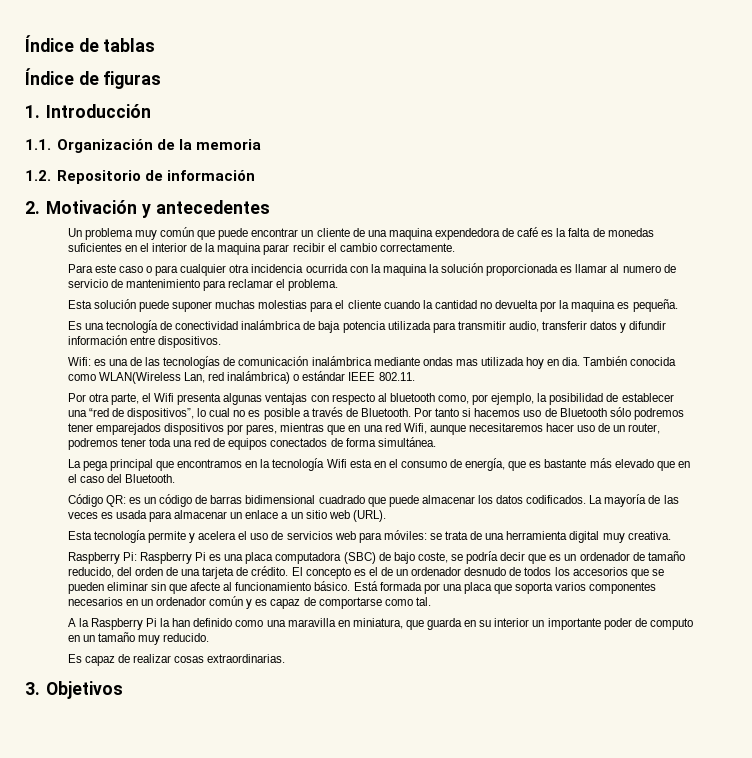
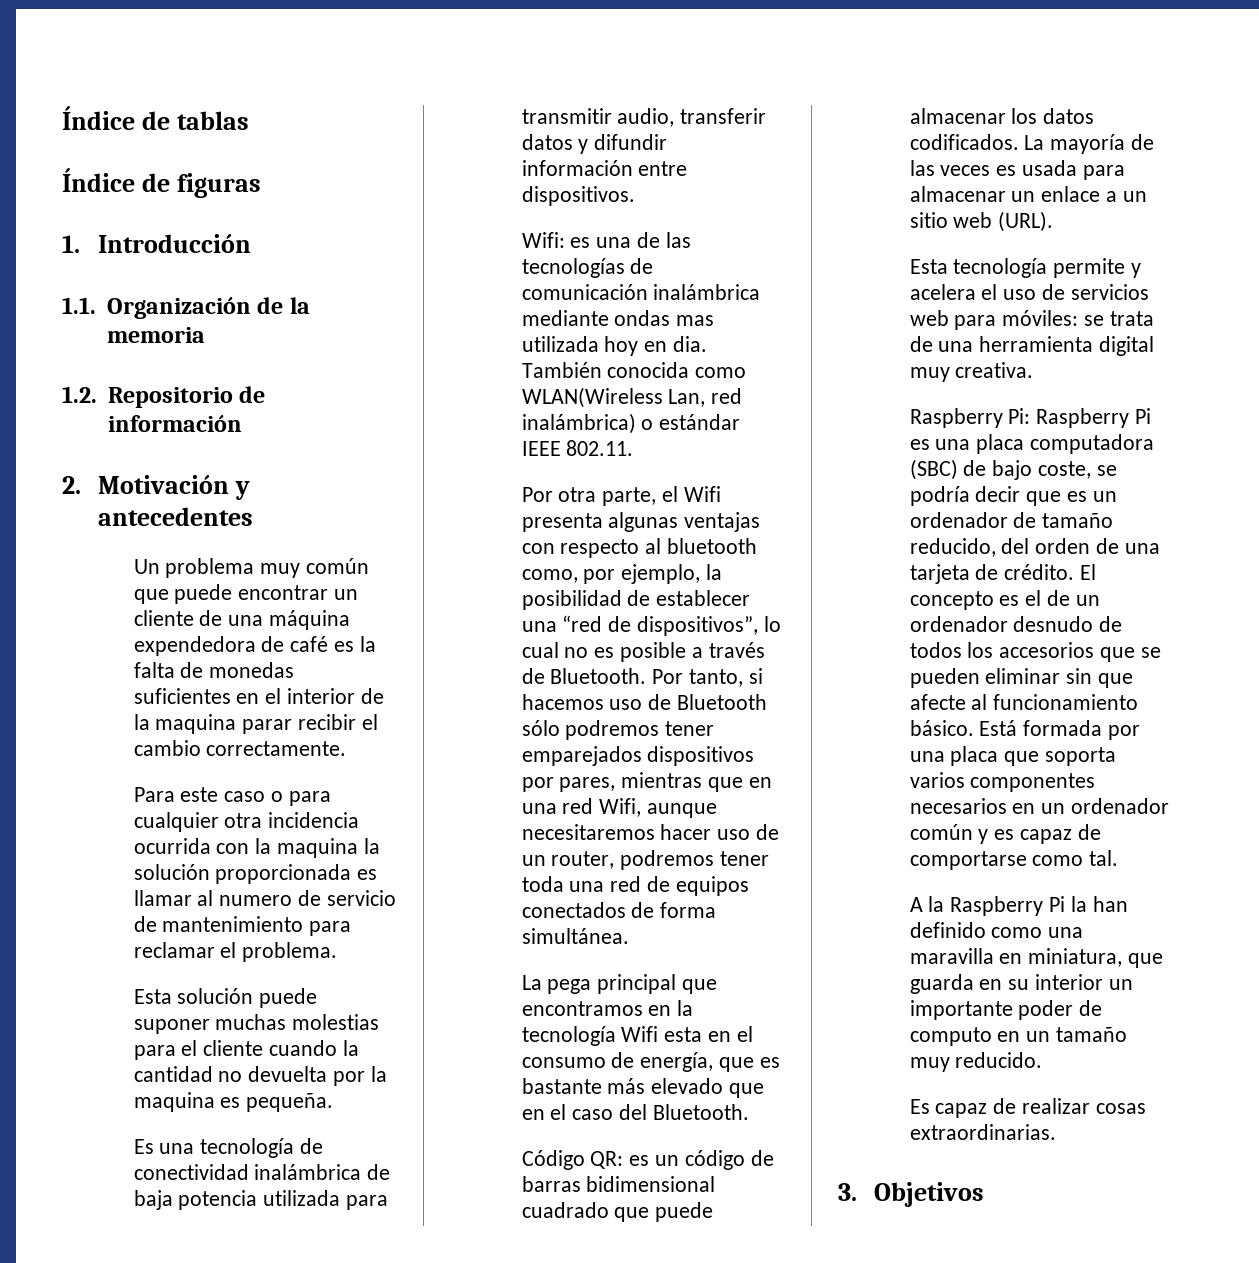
- Un problema muy común que puede encontrar un cliente de una maquina expendedora de café es la falta de monedas suficientes en el interior de la maquina parar recibir el cambio correctamente.
+ Un problema muy común que puede encontrar un cliente de una máquina expendedora de café es la falta de monedas suficientes en el interior de la maquina parar recibir el cambio correctamente.
- Por tanto si hacemos uso de Bluetooth sólo podremos tener emparejados dispositivos por pares, mientras que en una red Wifi, aunque necesitaremos hacer uso de un router, podremos tener toda una red de equipos conectados de forma simultánea.
+ Por tanto, si hacemos uso de Bluetooth sólo podremos tener emparejados dispositivos por pares, mientras que en una red Wifi, aunque necesitaremos hacer uso de un router, podremos tener toda una red de equipos conectados de forma simultánea.

